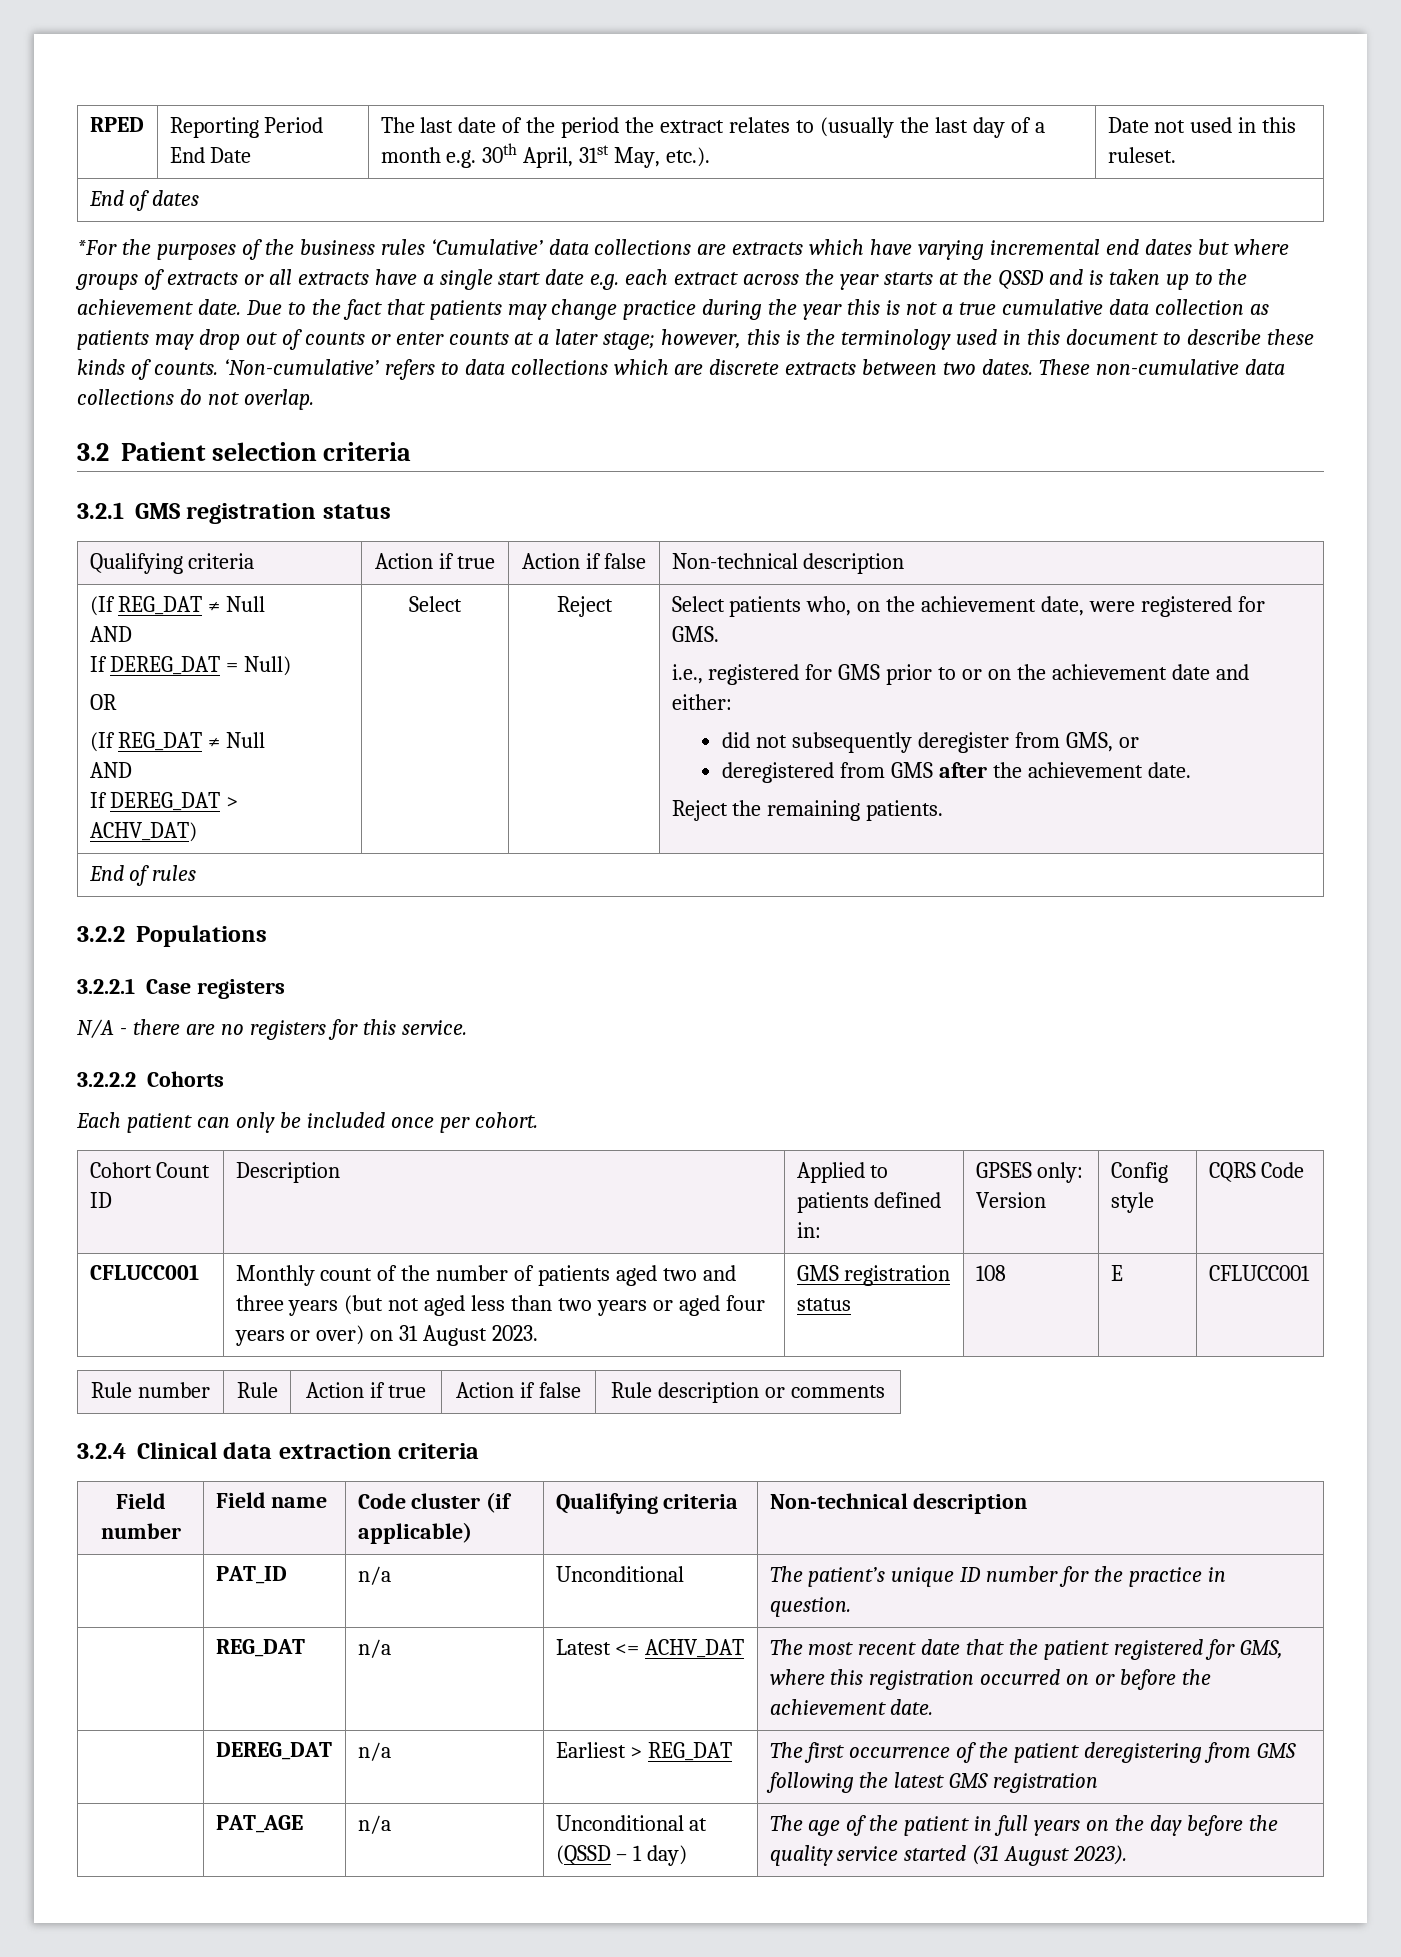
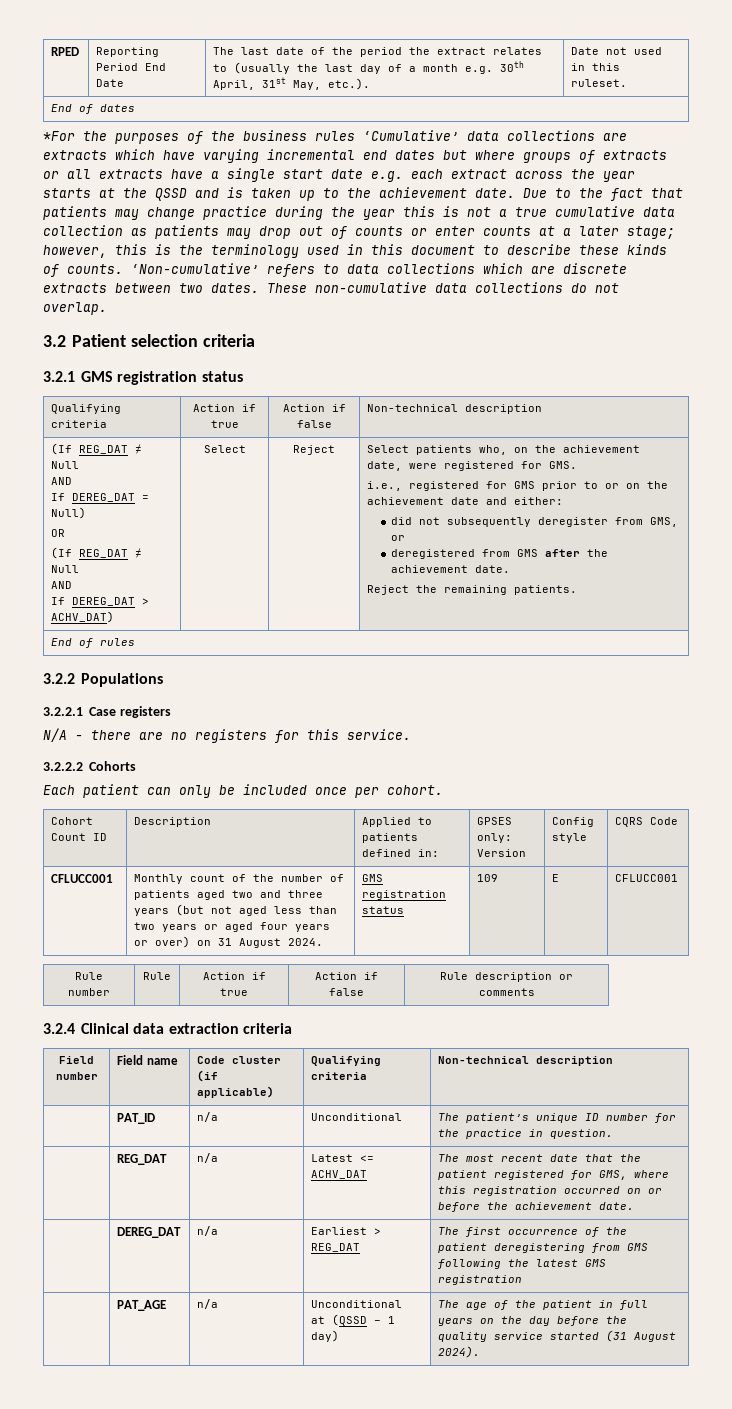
- CFLUCC001 | Monthly count of the number of patients aged two and three years (but not aged less than two years or aged four years or over) on 31 August 2023. | GMS registration status | 108 | E | CFLUCC001
+ CFLUCC001 | Monthly count of the number of patients aged two and three years (but not aged less than two years or aged four years or over) on 31 August 2024. | GMS registration status | 109 | E | CFLUCC001
- | PAT_AGE | n/a | Unconditional at (QSSD – 1 day) | The age of the patient in full years on the day before the quality service started (31 August 2023).
+ | PAT_AGE | n/a | Unconditional at (QSSD – 1 day) | The age of the patient in full years on the day before the quality service started (31 August 2024).

